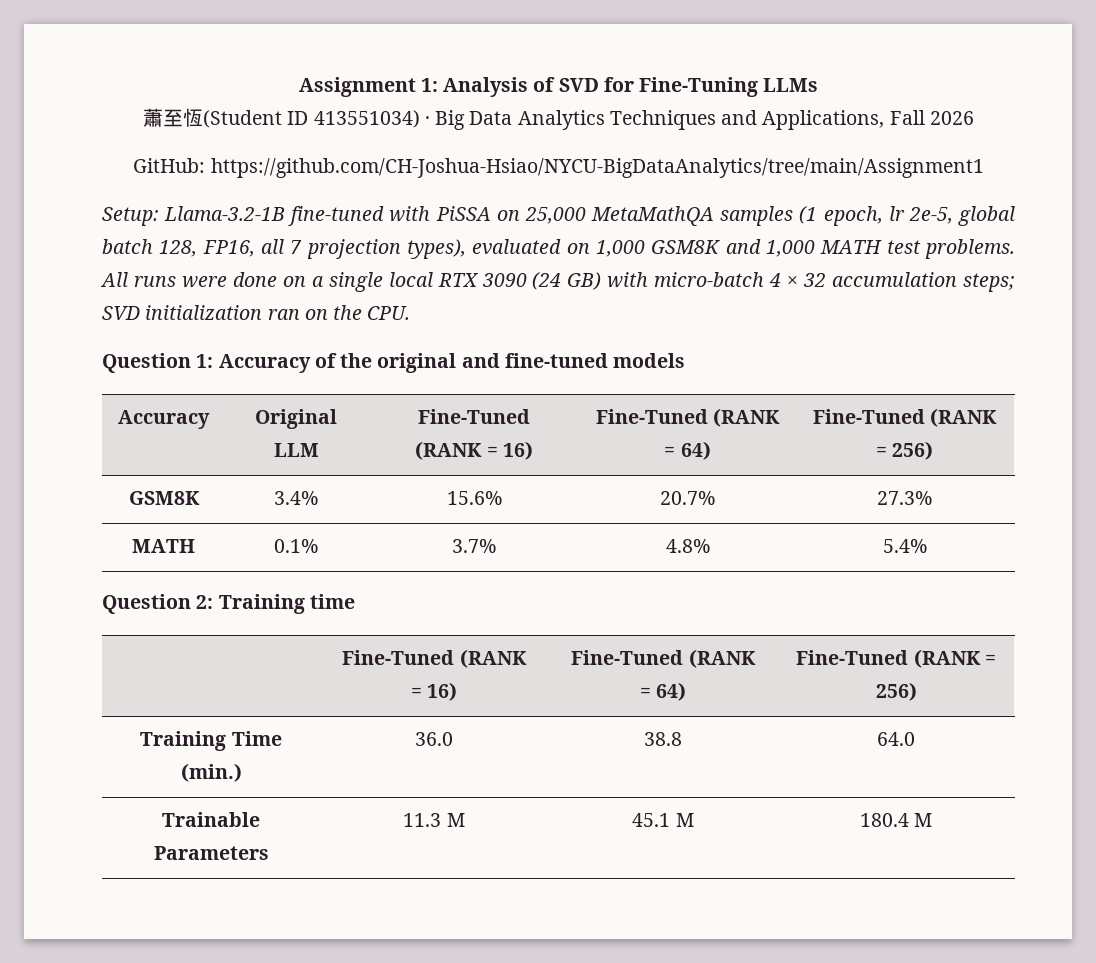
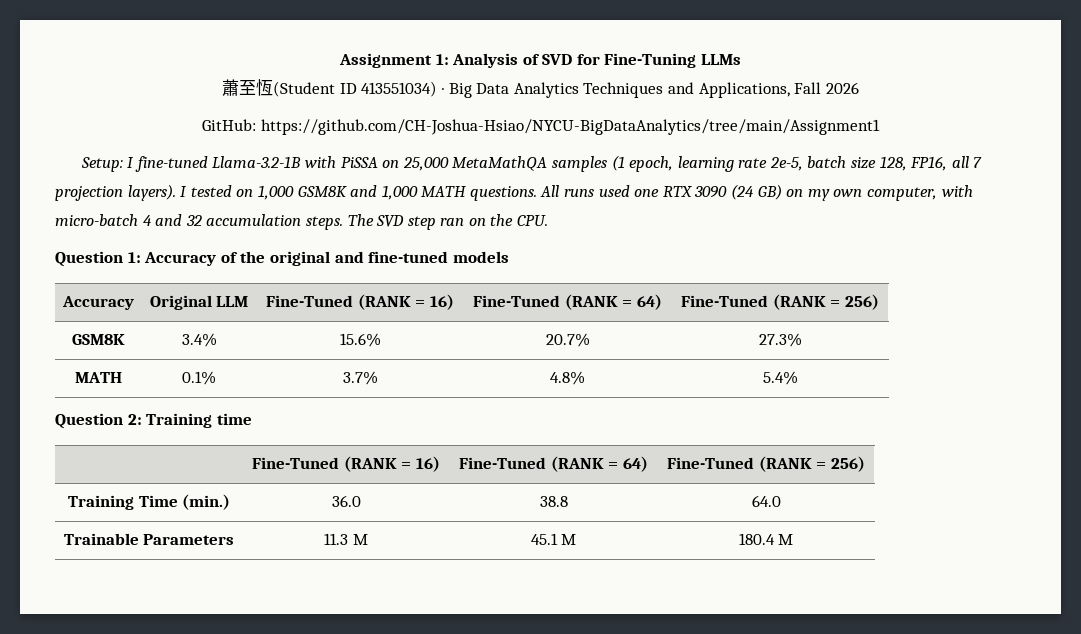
- Setup: Llama-3.2-1B fine-tuned with PiSSA on 25,000 MetaMathQA samples (1 epoch, lr 2e-5, global batch 128, FP16, all 7 projection types), evaluated on 1,000 GSM8K and 1,000 MATH test problems. All runs were done on a single local RTX 3090 (24 GB) with micro-batch 4 × 32 accumulation steps; SVD initialization ran on the CPU.
+ Setup: I fine-tuned Llama-3.2-1B with PiSSA on 25,000 MetaMathQA samples (1 epoch, learning rate 2e-5, batch size 128, FP16, all 7 projection layers). I tested on 1,000 GSM8K and 1,000 MATH questions. All runs used one RTX 3090 (24 GB) on my own computer, with micro-batch 4 and 32 accumulation steps. The SVD step ran on the CPU.

